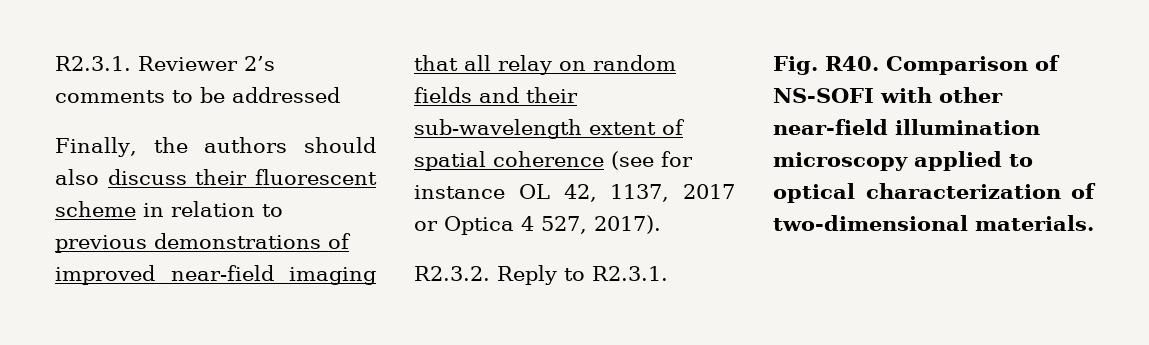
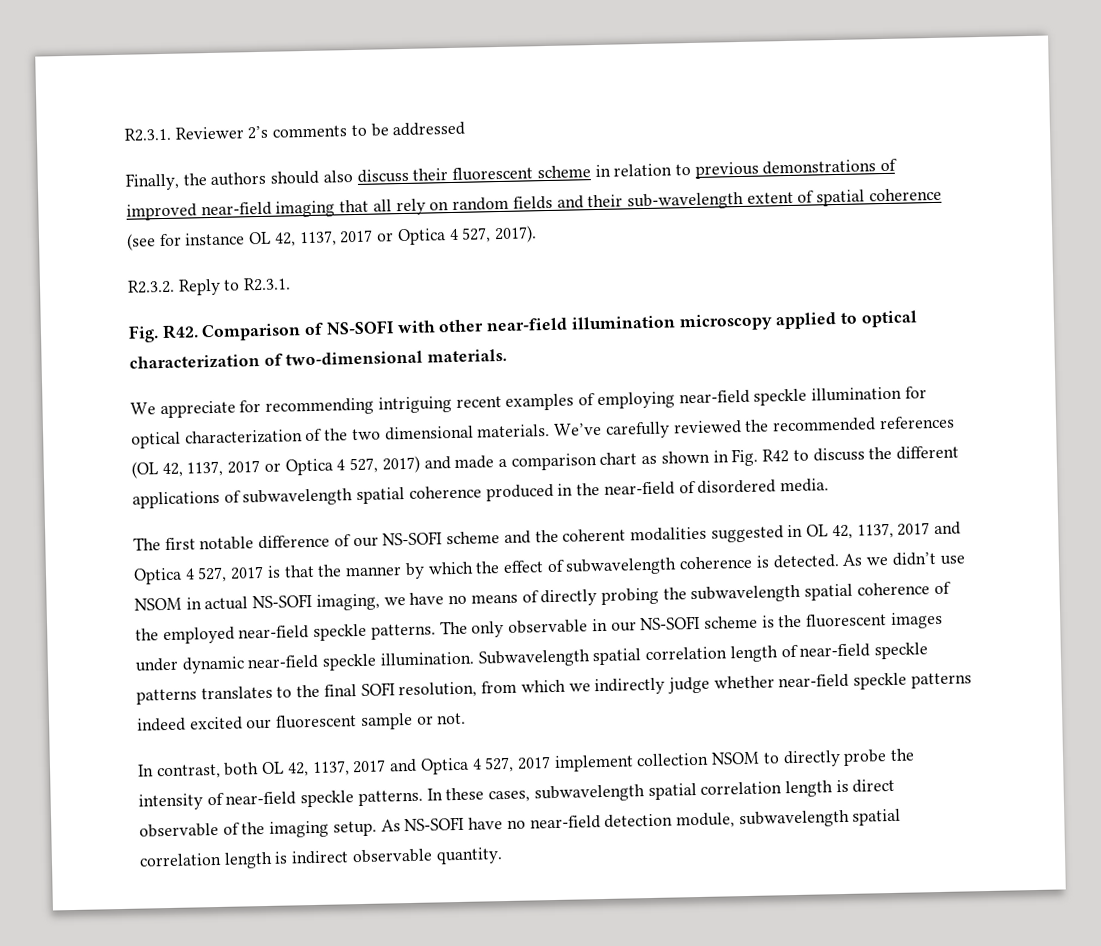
- Finally, the authors should also discuss their fluorescent scheme in relation to previous demonstrations of improved near-field imaging that all relay on random fields and their sub-wavelength extent of spatial coherence (see for instance OL 42, 1137, 2017 or Optica 4 527, 2017).
+ Finally, the authors should also discuss their fluorescent scheme in relation to previous demonstrations of improved near-field imaging that all rely on random fields and their sub-wavelength extent of spatial coherence (see for instance OL 42, 1137, 2017 or Optica 4 527, 2017).
- Fig. R40. Comparison of NS-SOFI with other near-field illumination microscopy applied to optical characterization of two-dimensional materials.
+ Fig. R42. Comparison of NS-SOFI with other near-field illumination microscopy applied to optical characterization of two-dimensional materials.
+ We appreciate for recommending intriguing recent examples of employing near-field speckle illumination for optical characterization of the two dimensional materials. We’ve carefully reviewed the recommended references (OL 42, 1137, 2017 or Optica 4 527, 2017) and made a comparison chart as shown in Fig. R42 to discuss the different applications of subwavelength spatial coherence produced in the near-field of disordered media.
+ The first notable difference of our NS-SOFI scheme and the coherent modalities suggested in OL 42, 1137, 2017 and Optica 4 527, 2017 is that the manner by which the effect of subwavelength coherence is detected. As we didn’t use NSOM in actual NS-SOFI imaging, we have no means of directly probing the subwavelength spatial coherence of the employed near-field speckle patterns. The only observable in our NS-SOFI scheme is the fluorescent images under dynamic near-field speckle illumination. Subwavelength spatial correlation length of near-field speckle patterns translates to the final SOFI resolution, from which we indirectly judge whether near-field speckle patterns indeed excited our fluorescent sample or not.
+ In contrast, both OL 42, 1137, 2017 and Optica 4 527, 2017 implement collection NSOM to directly probe the intensity of near-field speckle patterns. In these cases, subwavelength spatial correlation length is direct observable of the imaging setup. As NS-SOFI have no near-field detection module, subwavelength spatial correlation length is indirect observable quantity.

